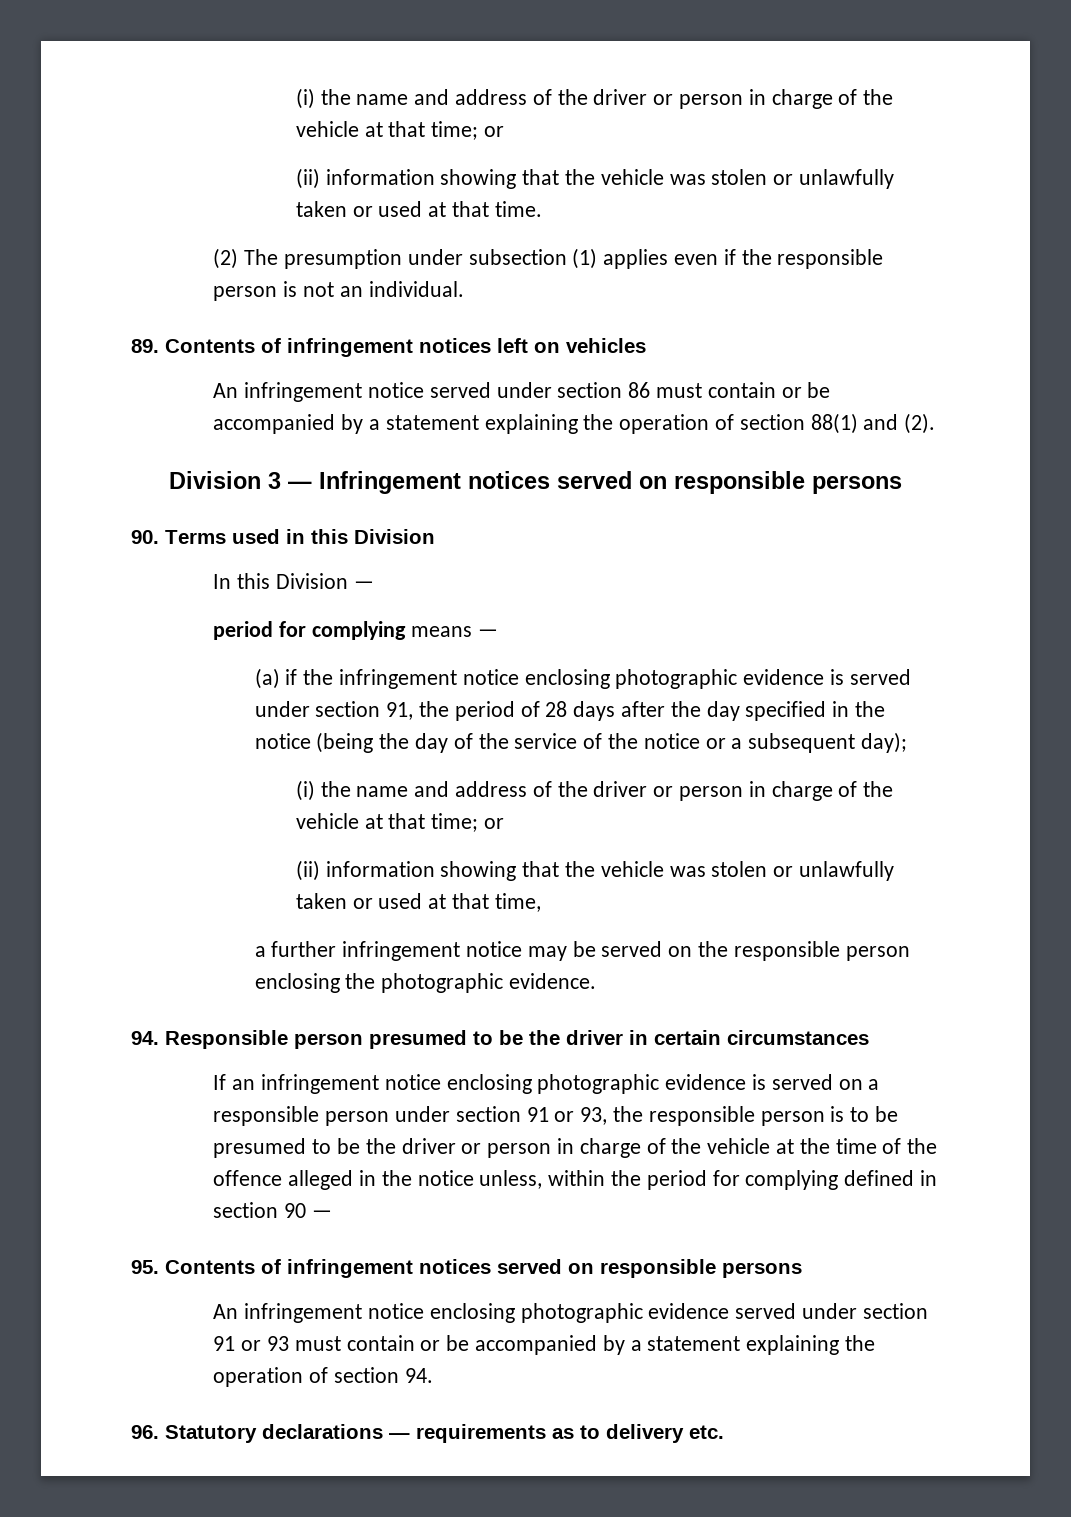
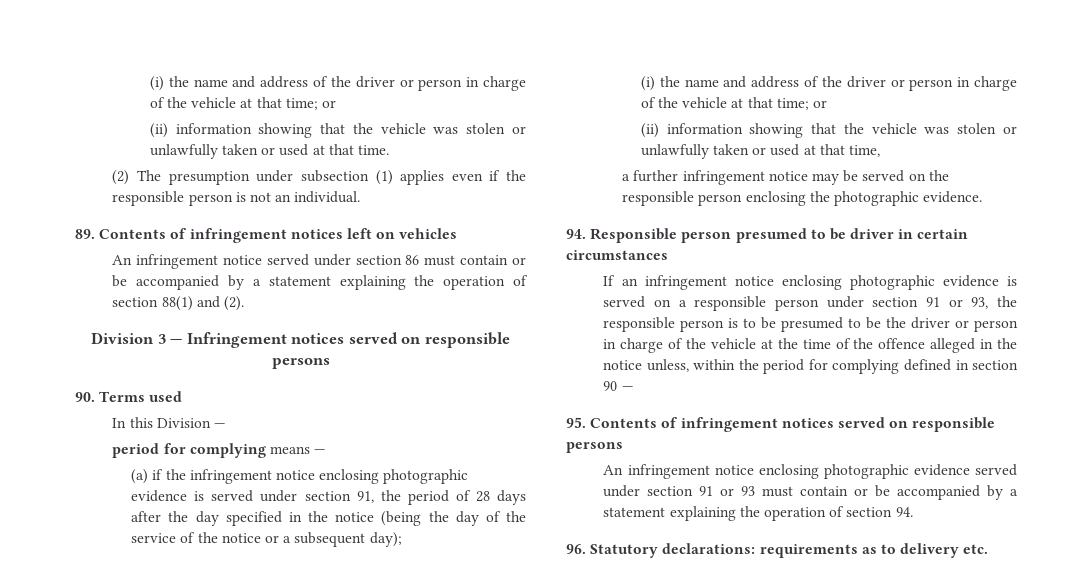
- 90. Terms used in this Division
+ 90. Terms used
- 94. Responsible person presumed to be the driver in certain circumstances
+ 94. Responsible person presumed to be driver in certain circumstances
- 96. Statutory declarations — requirements as to delivery etc.
+ 96. Statutory declarations: requirements as to delivery etc.

